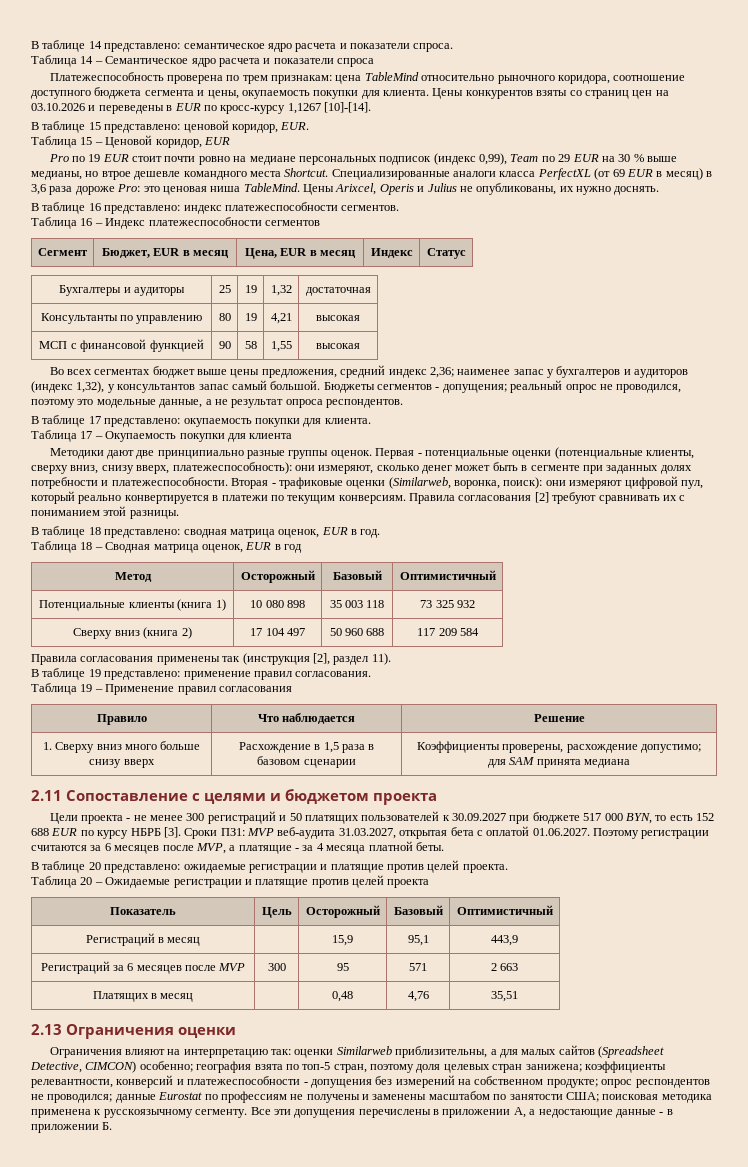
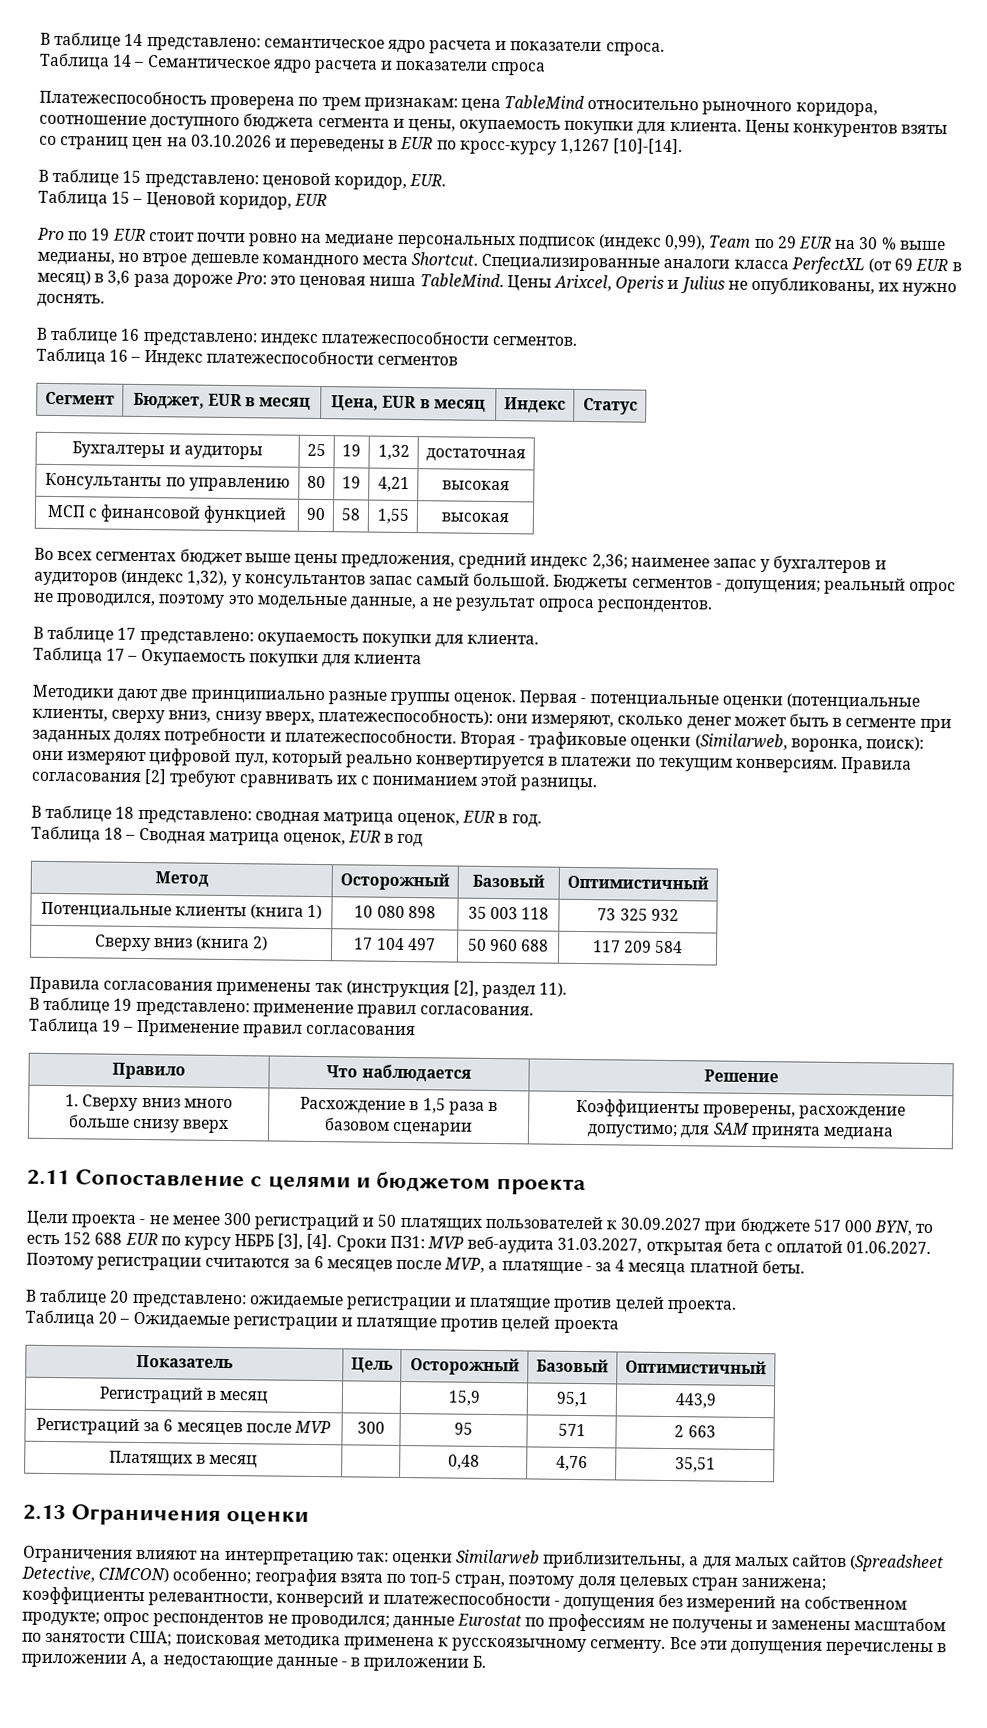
- Цели проекта - не менее 300 регистраций и 50 платящих пользователей к 30.09.2027 при бюджете 517 000 BYN, то есть 152 688 EUR по курсу НБРБ [3].
+ Цели проекта - не менее 300 регистраций и 50 платящих пользователей к 30.09.2027 при бюджете 517 000 BYN, то есть 152 688 EUR по курсу НБРБ [3], [4].

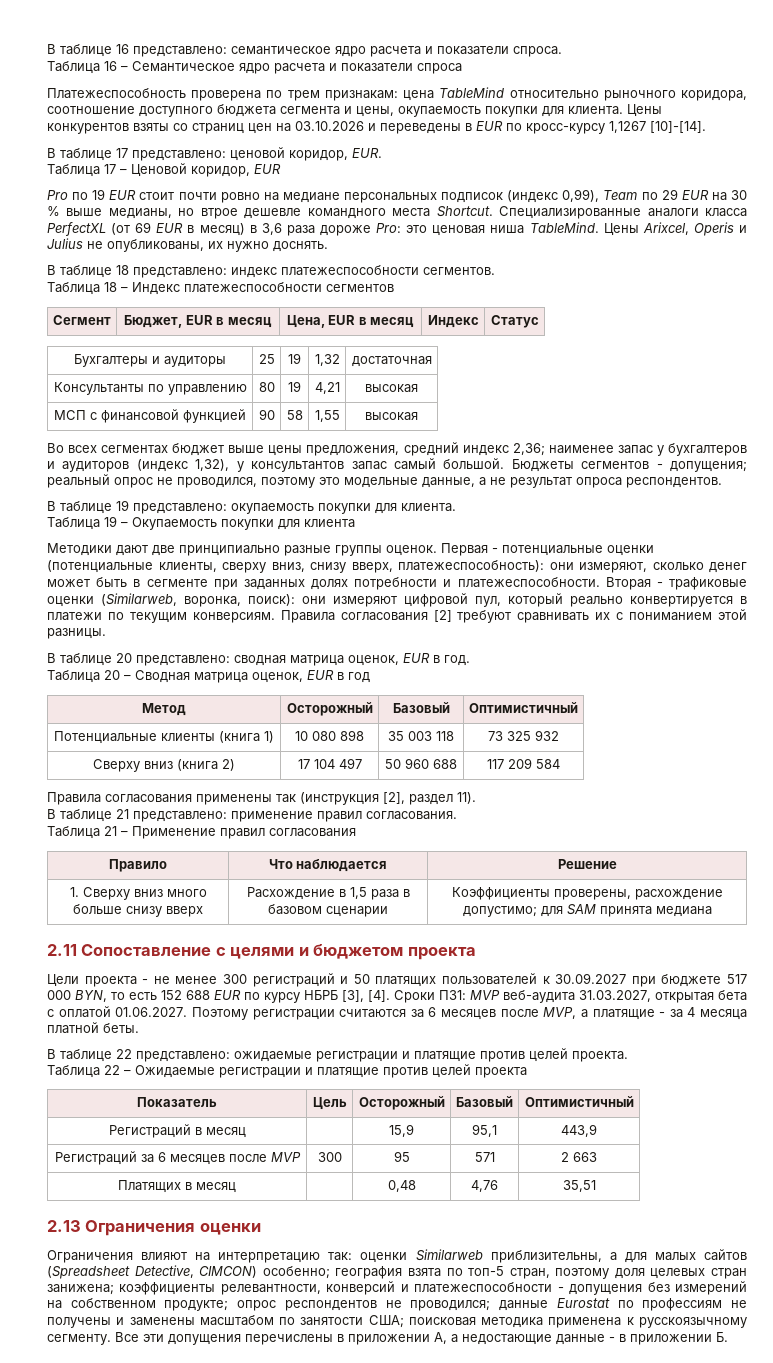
- В таблице 14 представлено: семантическое ядро расчета и показатели спроса.
+ В таблице 16 представлено: семантическое ядро расчета и показатели спроса.
- Таблица 14 – Семантическое ядро расчета и показатели спроса
+ Таблица 16 – Семантическое ядро расчета и показатели спроса
- В таблице 15 представлено: ценовой коридор, EUR.
+ В таблице 17 представлено: ценовой коридор, EUR.
- Таблица 15 – Ценовой коридор, EUR
+ Таблица 17 – Ценовой коридор, EUR
- В таблице 16 представлено: индекс платежеспособности сегментов.
+ В таблице 18 представлено: индекс платежеспособности сегментов.
- Таблица 16 – Индекс платежеспособности сегментов
+ Таблица 18 – Индекс платежеспособности сегментов
- В таблице 17 представлено: окупаемость покупки для клиента.
+ В таблице 19 представлено: окупаемость покупки для клиента.
- Таблица 17 – Окупаемость покупки для клиента
+ Таблица 19 – Окупаемость покупки для клиента
- В таблице 18 представлено: сводная матрица оценок, EUR в год.
+ В таблице 20 представлено: сводная матрица оценок, EUR в год.
- Таблица 18 – Сводная матрица оценок, EUR в год
+ Таблица 20 – Сводная матрица оценок, EUR в год
- В таблице 19 представлено: применение правил согласования.
+ В таблице 21 представлено: применение правил согласования.
- Таблица 19 – Применение правил согласования
+ Таблица 21 – Применение правил согласования
- В таблице 20 представлено: ожидаемые регистрации и платящие против целей проекта.
+ В таблице 22 представлено: ожидаемые регистрации и платящие против целей проекта.
- Таблица 20 – Ожидаемые регистрации и платящие против целей проекта
+ Таблица 22 – Ожидаемые регистрации и платящие против целей проекта

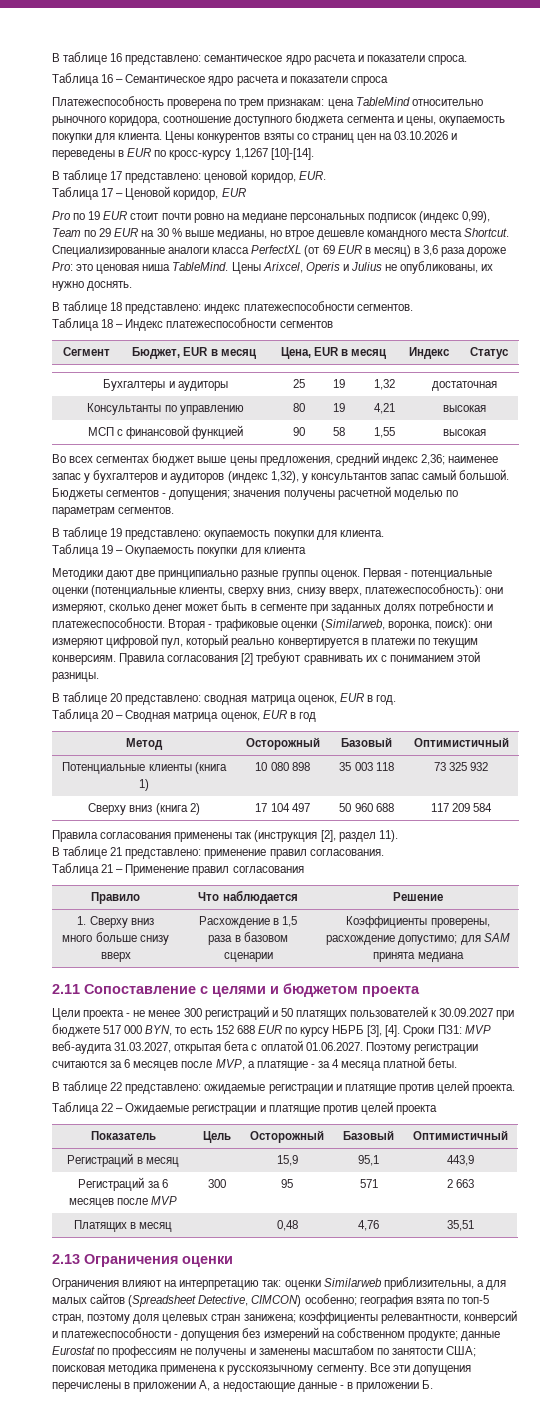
- Бюджеты сегментов - допущения; реальный опрос не проводился, поэтому это модельные данные, а не результат опроса респондентов.
+ Бюджеты сегментов - допущения; значения получены расчетной моделью по параметрам сегментов.
- Ограничения влияют на интерпретацию так: оценки Similarweb приблизительны, а для малых сайтов (Spreadsheet Detective, CIMCON) особенно; география взята по топ-5 стран, поэтому доля целевых стран занижена; коэффициенты релевантности, конверсий и платежеспособности - допущения без измерений на собственном продукте; опрос респондентов не проводился; данные Eurostat по профессиям не получены и заменены масштабом по занятости США; поисковая методика применена к русскоязычному сегменту.
+ Ограничения влияют на интерпретацию так: оценки Similarweb приблизительны, а для малых сайтов (Spreadsheet Detective, CIMCON) особенно; география взята по топ-5 стран, поэтому доля целевых стран занижена; коэффициенты релевантности, конверсий и платежеспособности - допущения без измерений на собственном продукте; данные Eurostat по профессиям не получены и заменены масштабом по занятости США; поисковая методика применена к русскоязычному сегменту.

